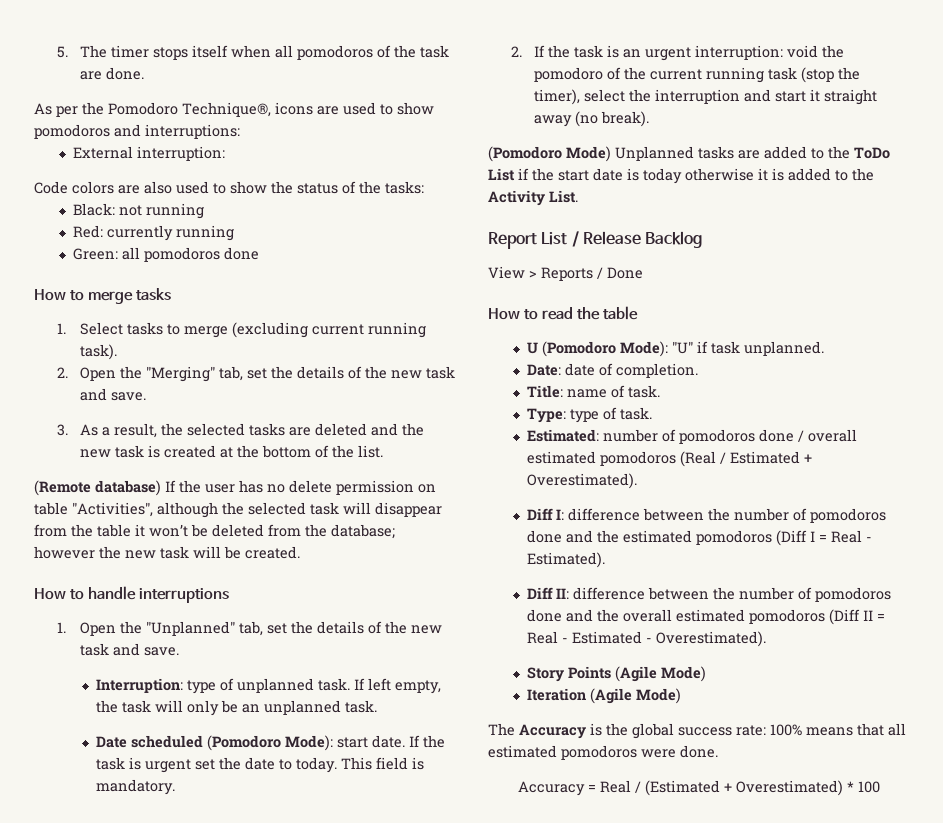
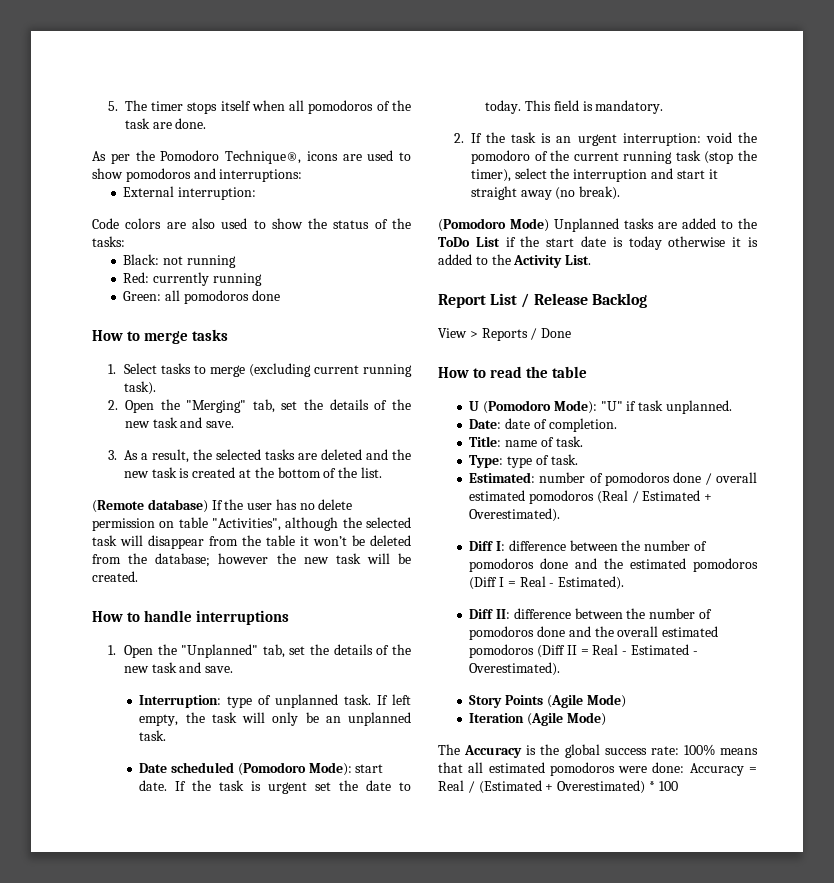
- The Accuracy is the global success rate: 100% means that all estimated pomodoros were done.
- Accuracy = Real / (Estimated + Overestimated) * 100
+ The Accuracy is the global success rate: 100% means that all estimated pomodoros were done: Accuracy = Real / (Estimated + Overestimated) * 100

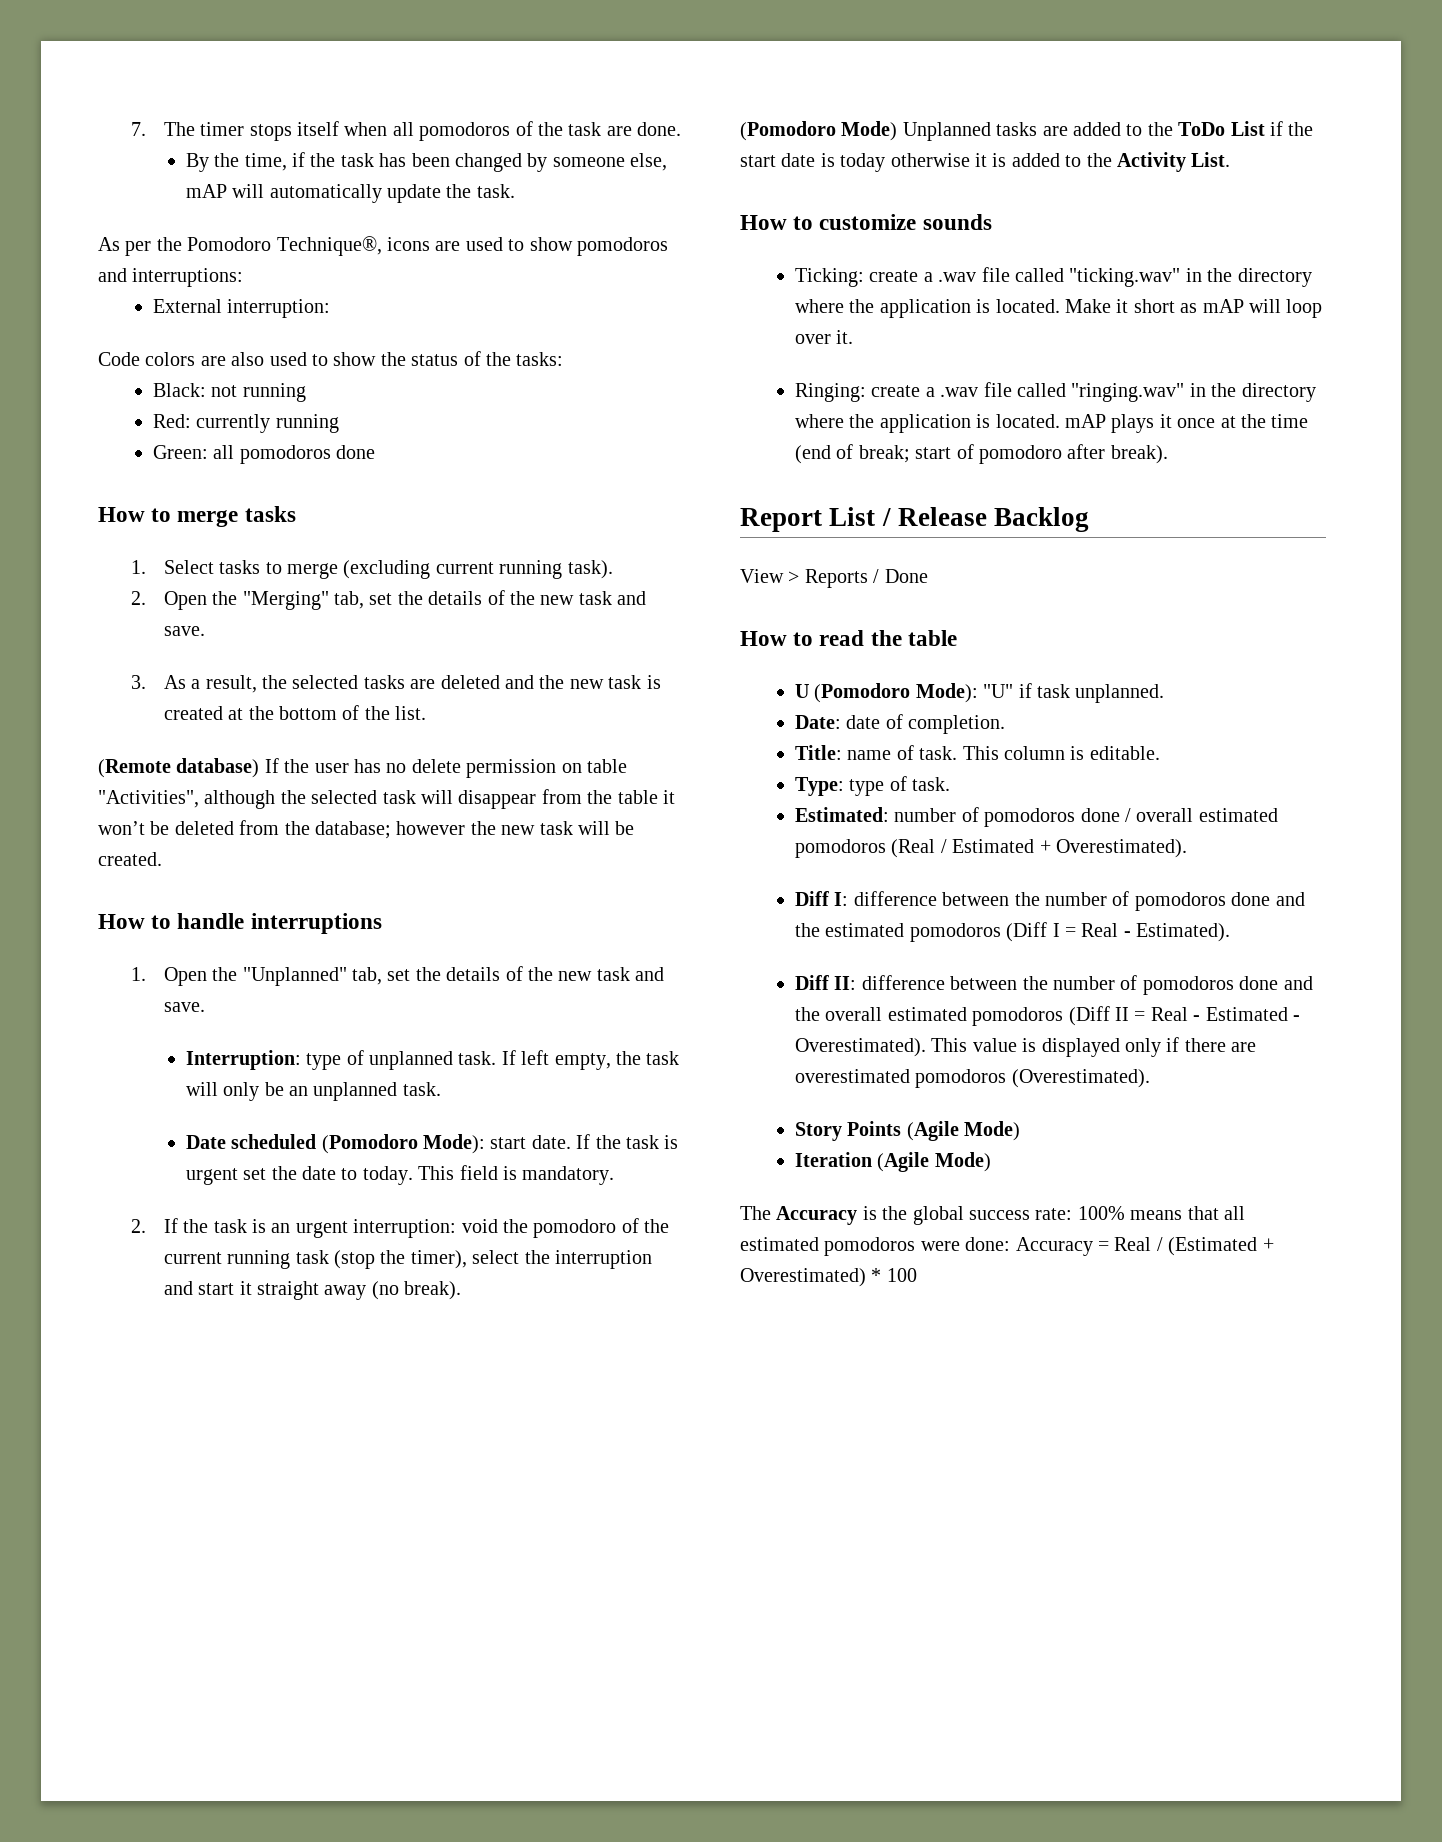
- 5. The timer stops itself when all pomodoros of the task are done.
+ 7. The timer stops itself when all pomodoros of the task are done.
+ By the time, if the task has been changed by someone else, mAP will automatically update the task.
+ How to customize sounds
+ Ticking: create a .wav file called "ticking.wav" in the directory where the application is located. Make it short as mAP will loop over it.
+ Ringing: create a .wav file called "ringing.wav" in the directory where the application is located. mAP plays it once at the time (end of break; start of pomodoro after break).
+ This column is editable.
+ This value is displayed only if there are overestimated pomodoros (Overestimated).

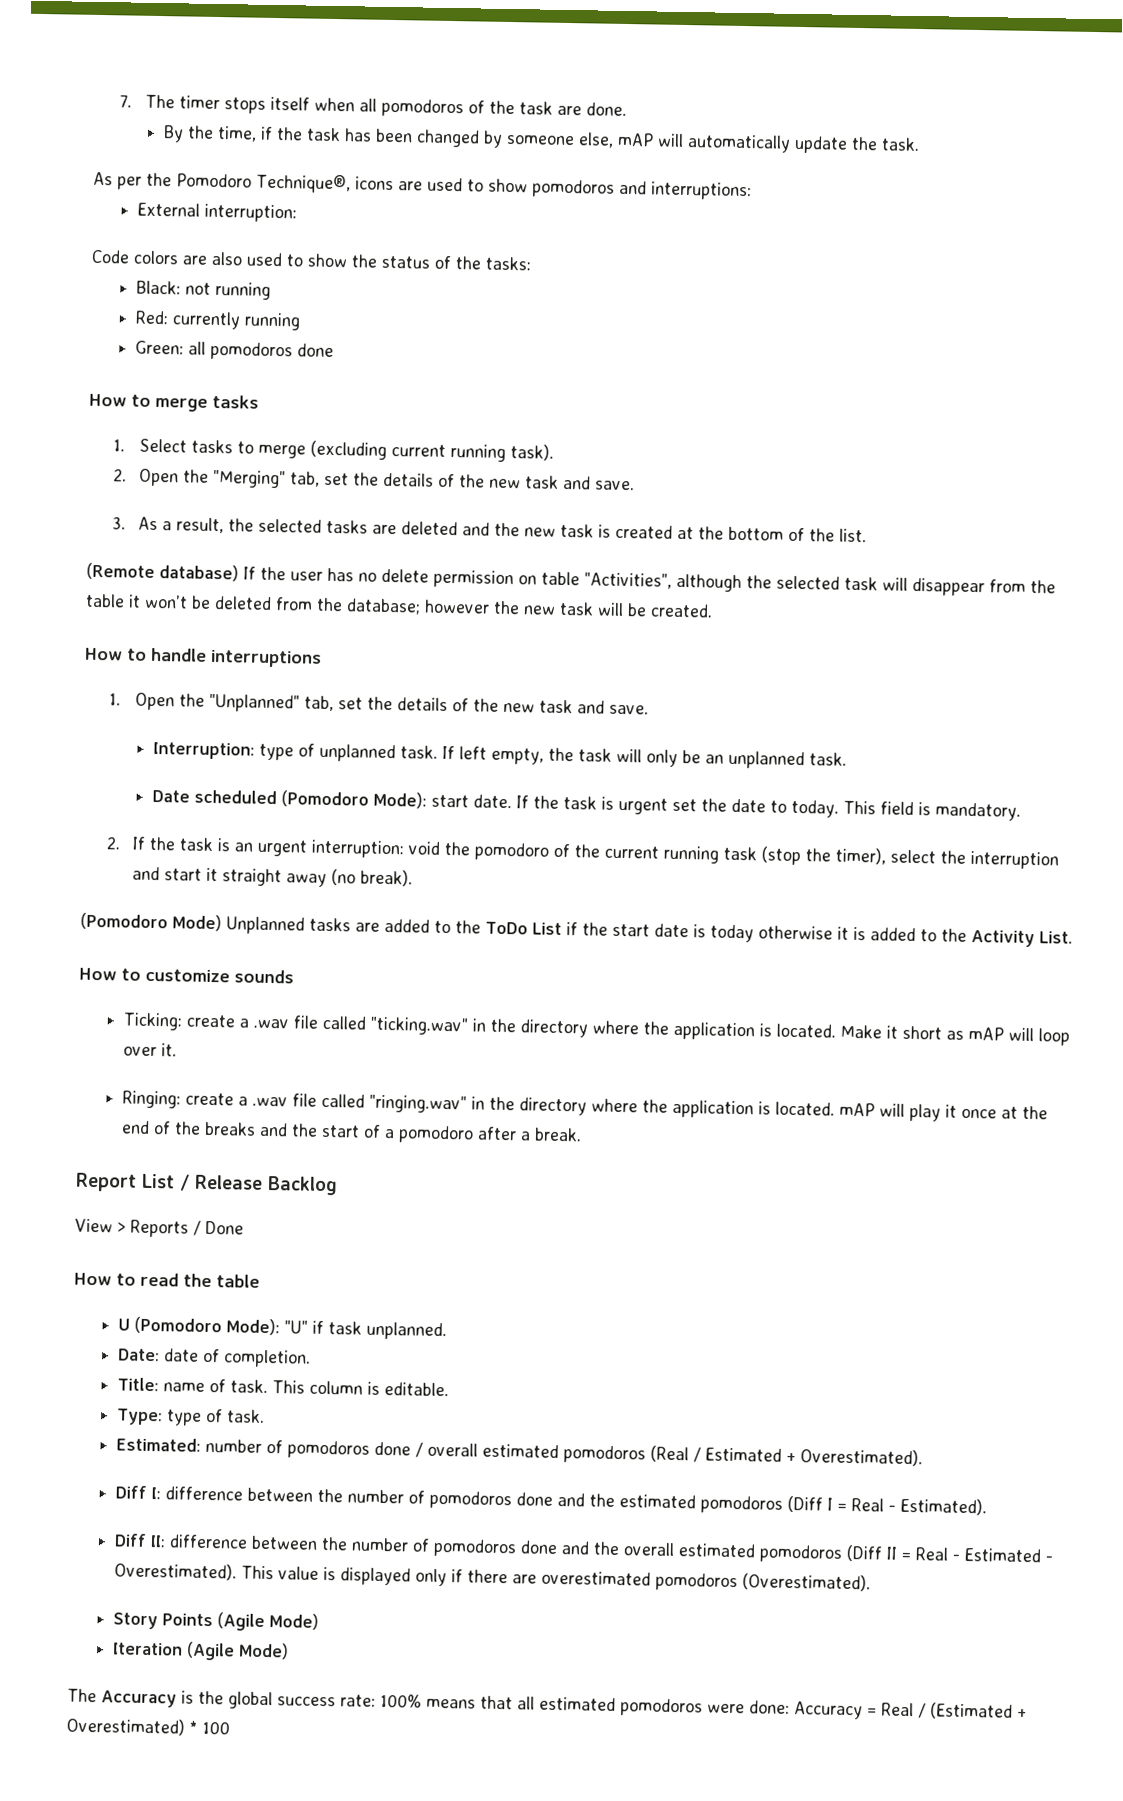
- Ringing: create a .wav file called "ringing.wav" in the directory where the application is located. mAP plays it once at the time (end of break; start of pomodoro after break).
+ Ringing: create a .wav file called "ringing.wav" in the directory where the application is located. mAP will play it once at the end of the breaks and the start of a pomodoro after a break.

